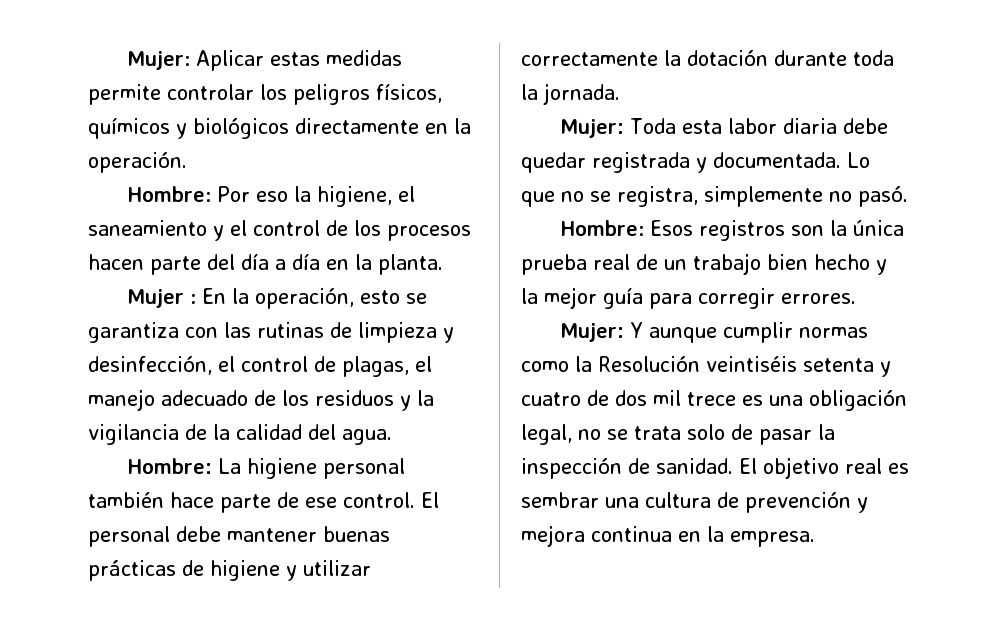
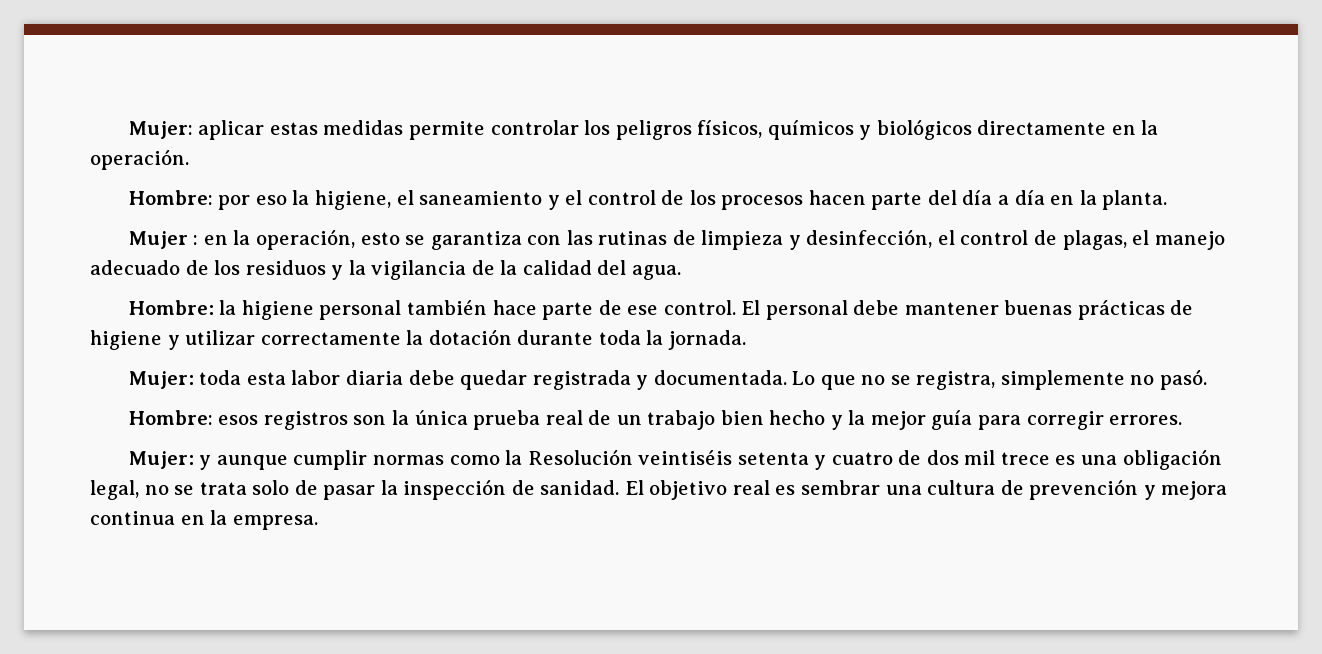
- Mujer: Aplicar estas medidas permite controlar los peligros físicos, químicos y biológicos directamente en la operación.
+ Mujer: aplicar estas medidas permite controlar los peligros físicos, químicos y biológicos directamente en la operación.
- Hombre: Por eso la higiene, el saneamiento y el control de los procesos hacen parte del día a día en la planta.
+ Hombre: por eso la higiene, el saneamiento y el control de los procesos hacen parte del día a día en la planta.
- Mujer : En la operación, esto se garantiza con las rutinas de limpieza y desinfección, el control de plagas, el manejo adecuado de los residuos y la vigilancia de la calidad del agua.
+ Mujer : en la operación, esto se garantiza con las rutinas de limpieza y desinfección, el control de plagas, el manejo adecuado de los residuos y la vigilancia de la calidad del agua.
- Hombre: La higiene personal también hace parte de ese control.
+ Hombre: la higiene personal también hace parte de ese control.
- Mujer: Toda esta labor diaria debe quedar registrada y documentada.
+ Mujer: toda esta labor diaria debe quedar registrada y documentada.
- Hombre: Esos registros son la única prueba real de un trabajo bien hecho y la mejor guía para corregir errores.
+ Hombre: esos registros son la única prueba real de un trabajo bien hecho y la mejor guía para corregir errores.
- Mujer: Y aunque cumplir normas como la Resolución veintiséis setenta y cuatro de dos mil trece es una obligación legal, no se trata solo de pasar la inspección de sanidad.
+ Mujer: y aunque cumplir normas como la Resolución veintiséis setenta y cuatro de dos mil trece es una obligación legal, no se trata solo de pasar la inspección de sanidad.

